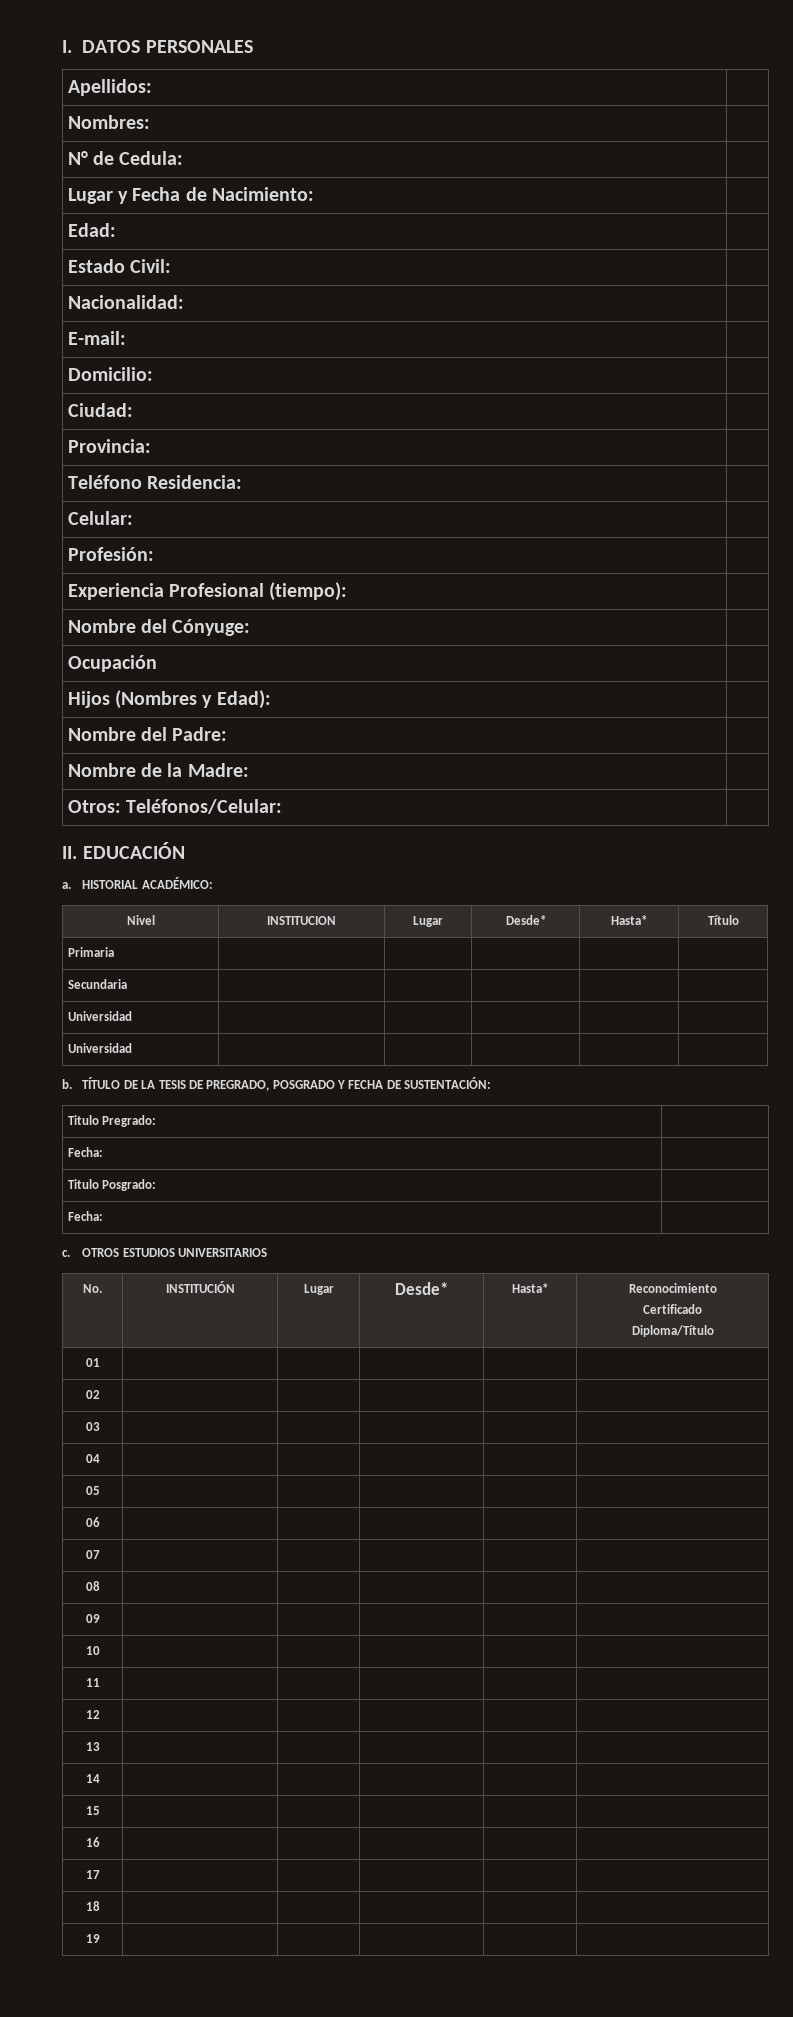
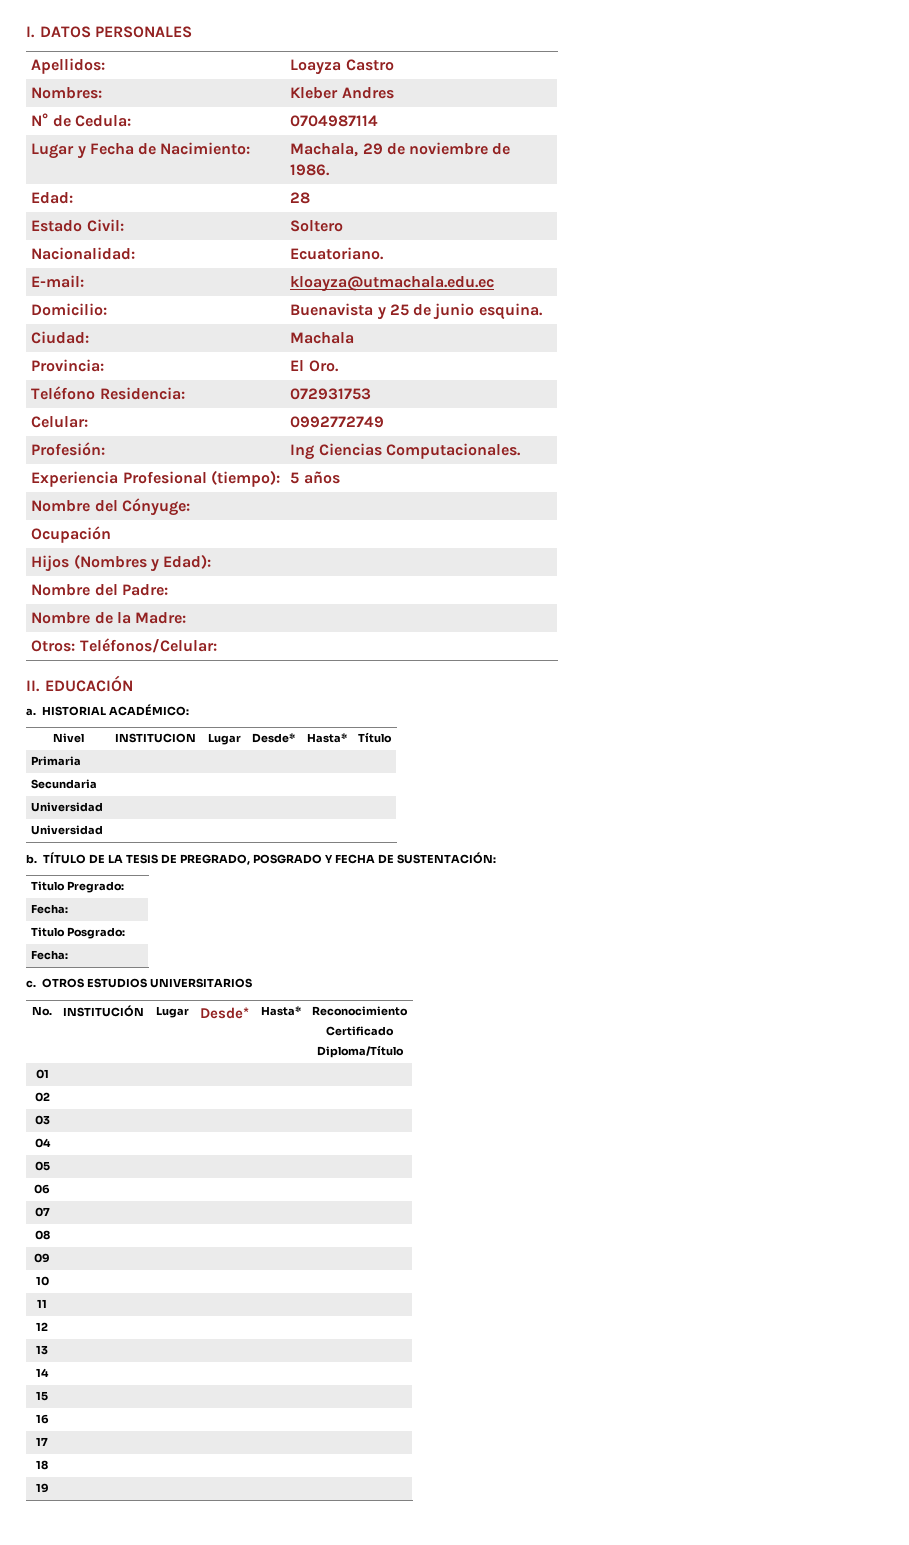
- Apellidos: |
+ Apellidos: | Loayza Castro
- Nombres: |
+ Nombres: | Kleber Andres
- N° de Cedula: |
+ N° de Cedula: | 0704987114
- Lugar y Fecha de Nacimiento: |
+ Lugar y Fecha de Nacimiento: | Machala, 29 de noviembre de 1986.
- Edad: |
+ Edad: | 28
- Estado Civil: |
+ Estado Civil: | Soltero
- Nacionalidad: |
+ Nacionalidad: | Ecuatoriano.
- E-mail: |
+ E-mail: | kloayza@utmachala.edu.ec
- Domicilio: |
+ Domicilio: | Buenavista y 25 de junio esquina.
- Ciudad: |
+ Ciudad: | Machala
- Provincia: |
+ Provincia: | El Oro.
- Teléfono Residencia: |
+ Teléfono Residencia: | 072931753
- Celular: |
+ Celular: | 0992772749
- Profesión: |
+ Profesión: | Ing Ciencias Computacionales.
- Experiencia Profesional (tiempo): |
+ Experiencia Profesional (tiempo): | 5 años

